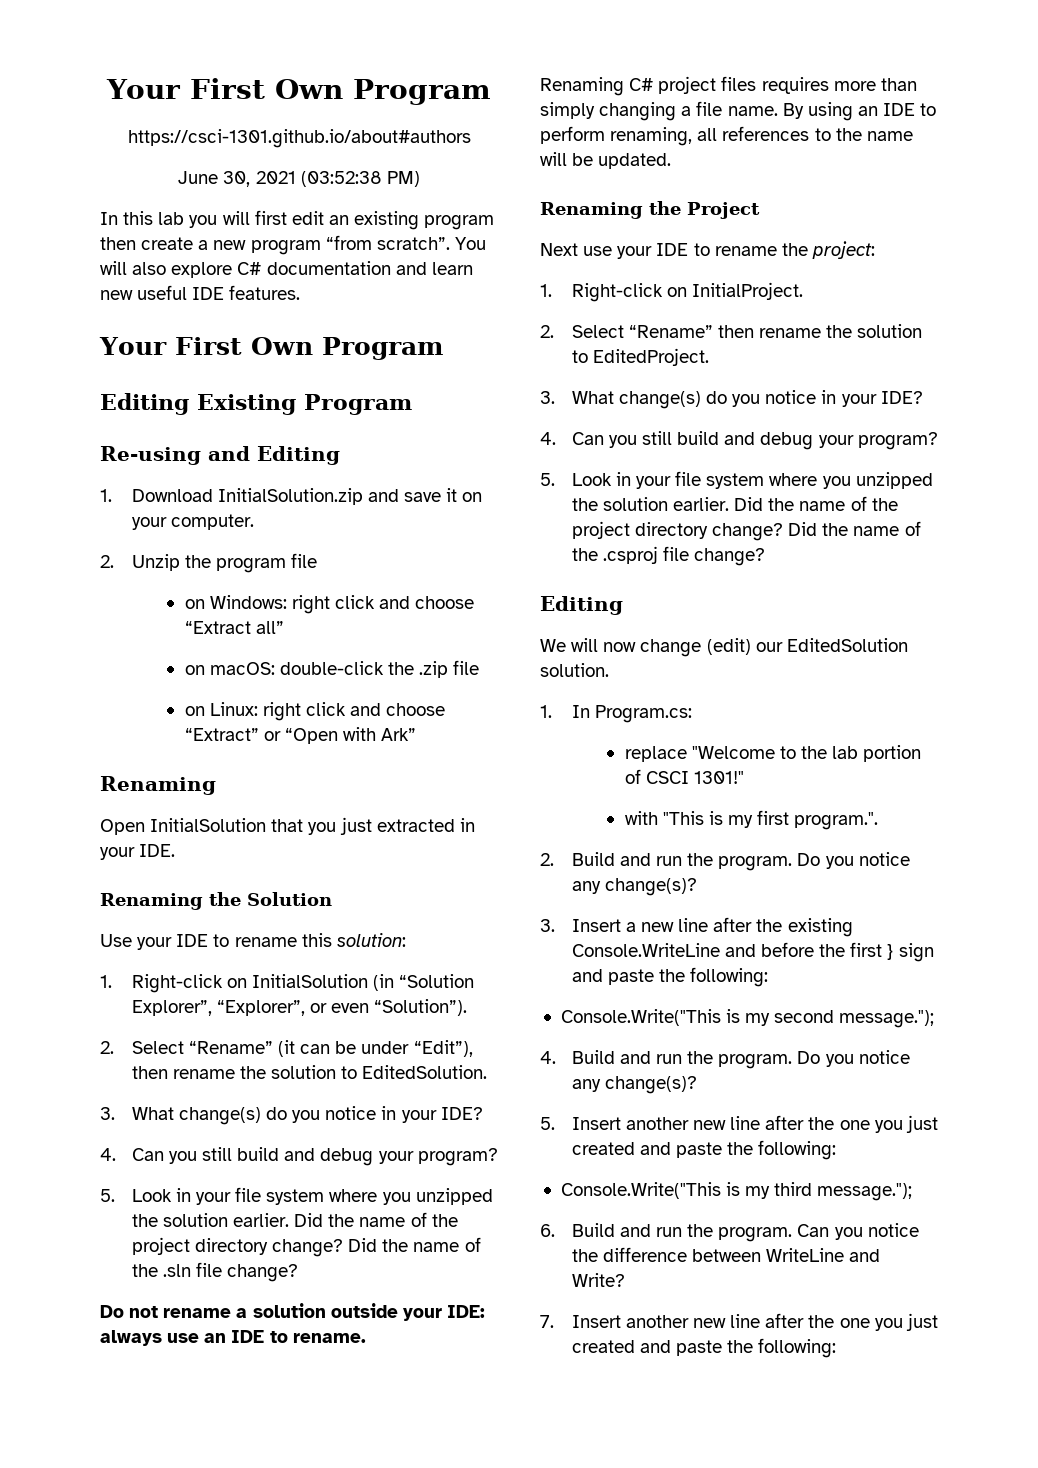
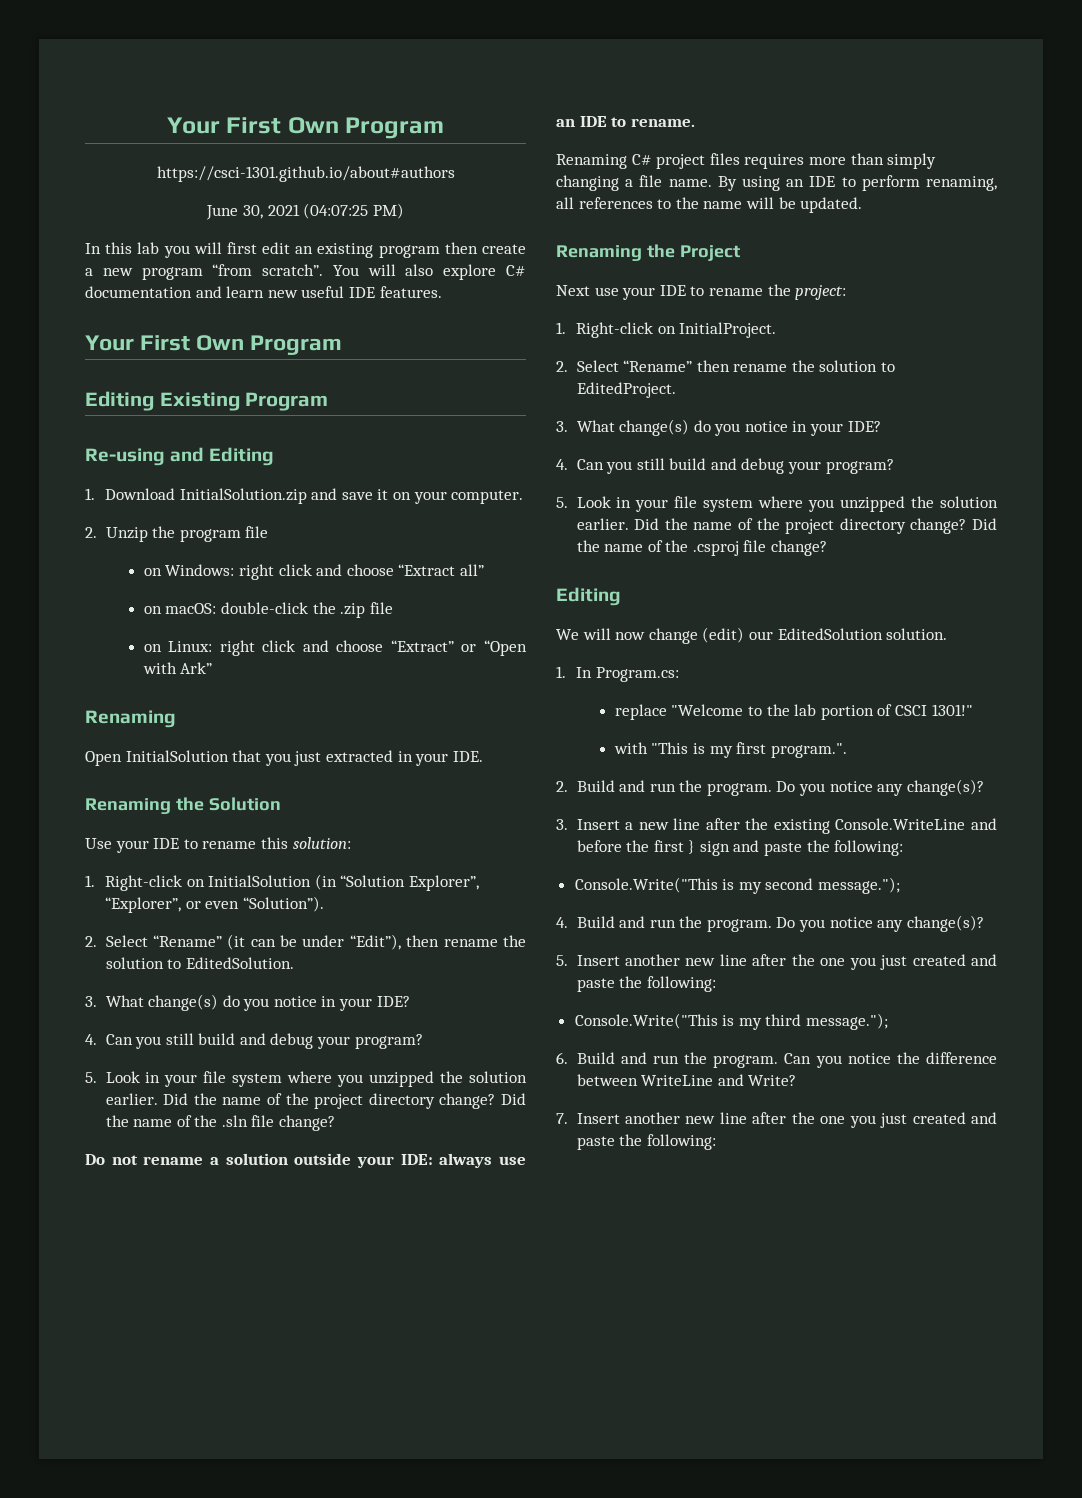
- June 30, 2021 (03:52:38 PM)
+ June 30, 2021 (04:07:25 PM)

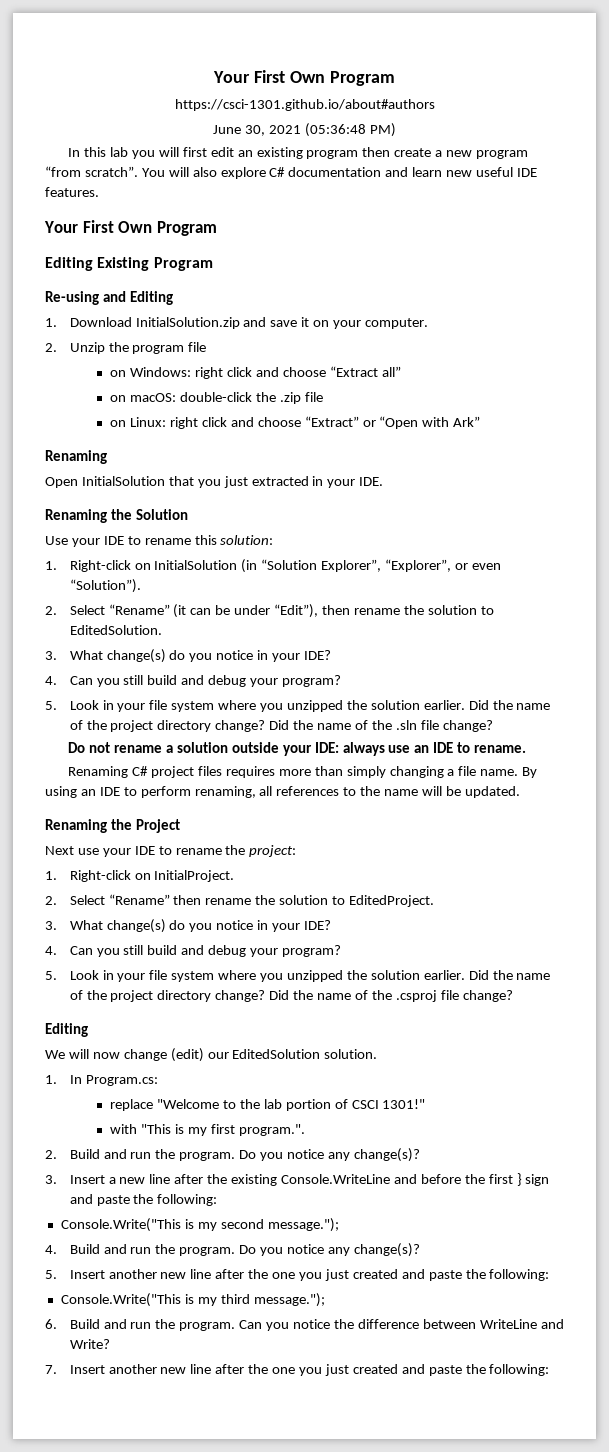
- June 30, 2021 (04:07:25 PM)
+ June 30, 2021 (05:36:48 PM)

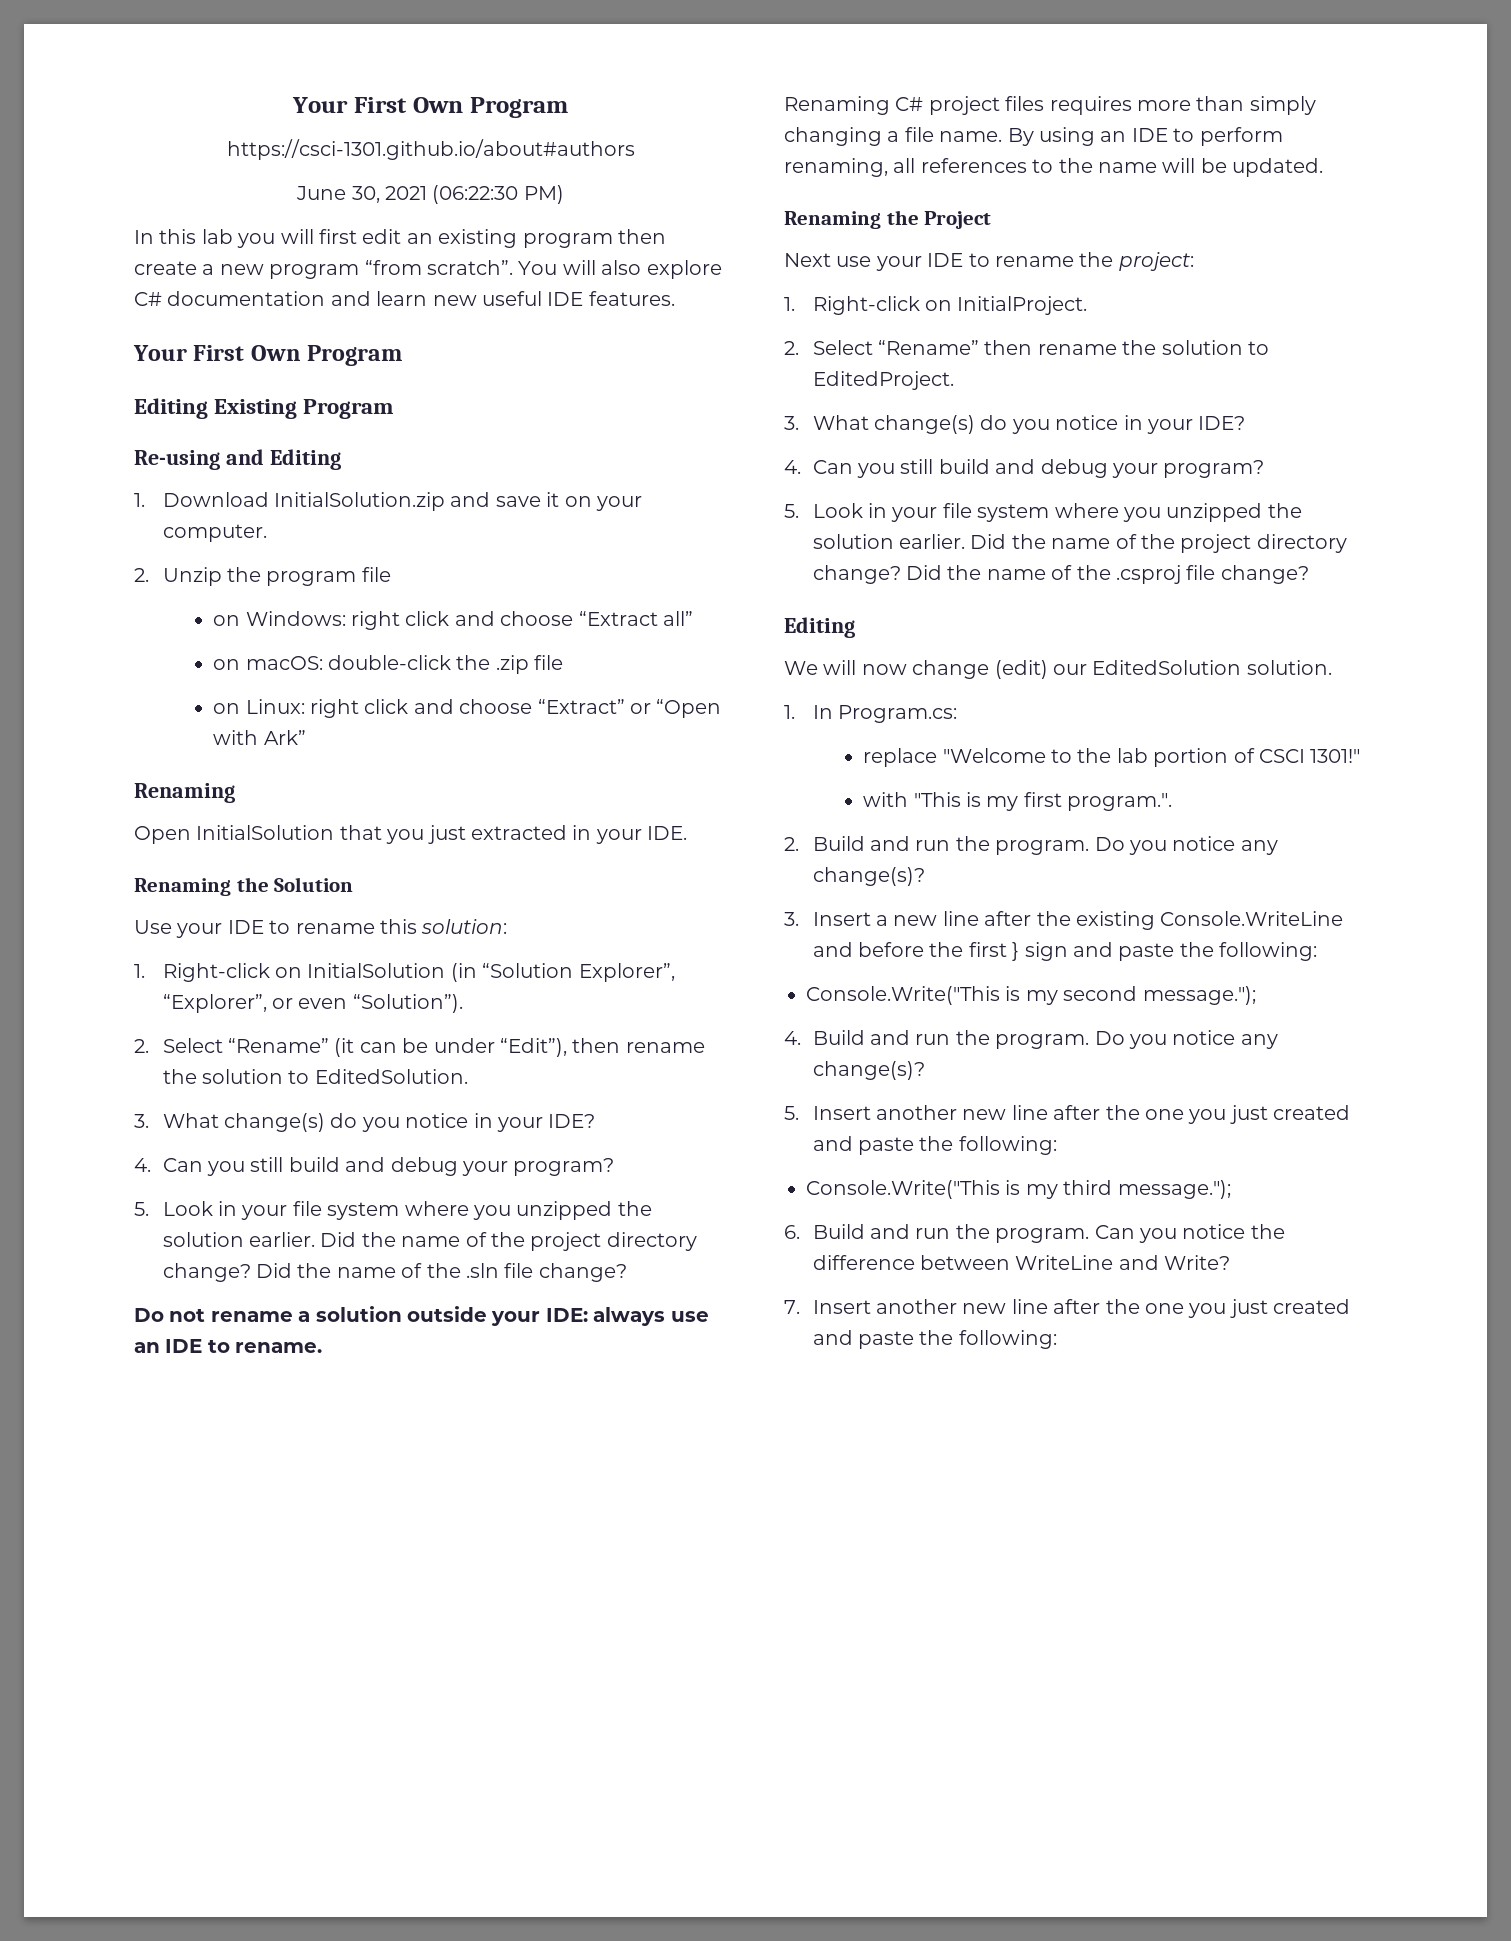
- June 30, 2021 (05:36:48 PM)
+ June 30, 2021 (06:22:30 PM)

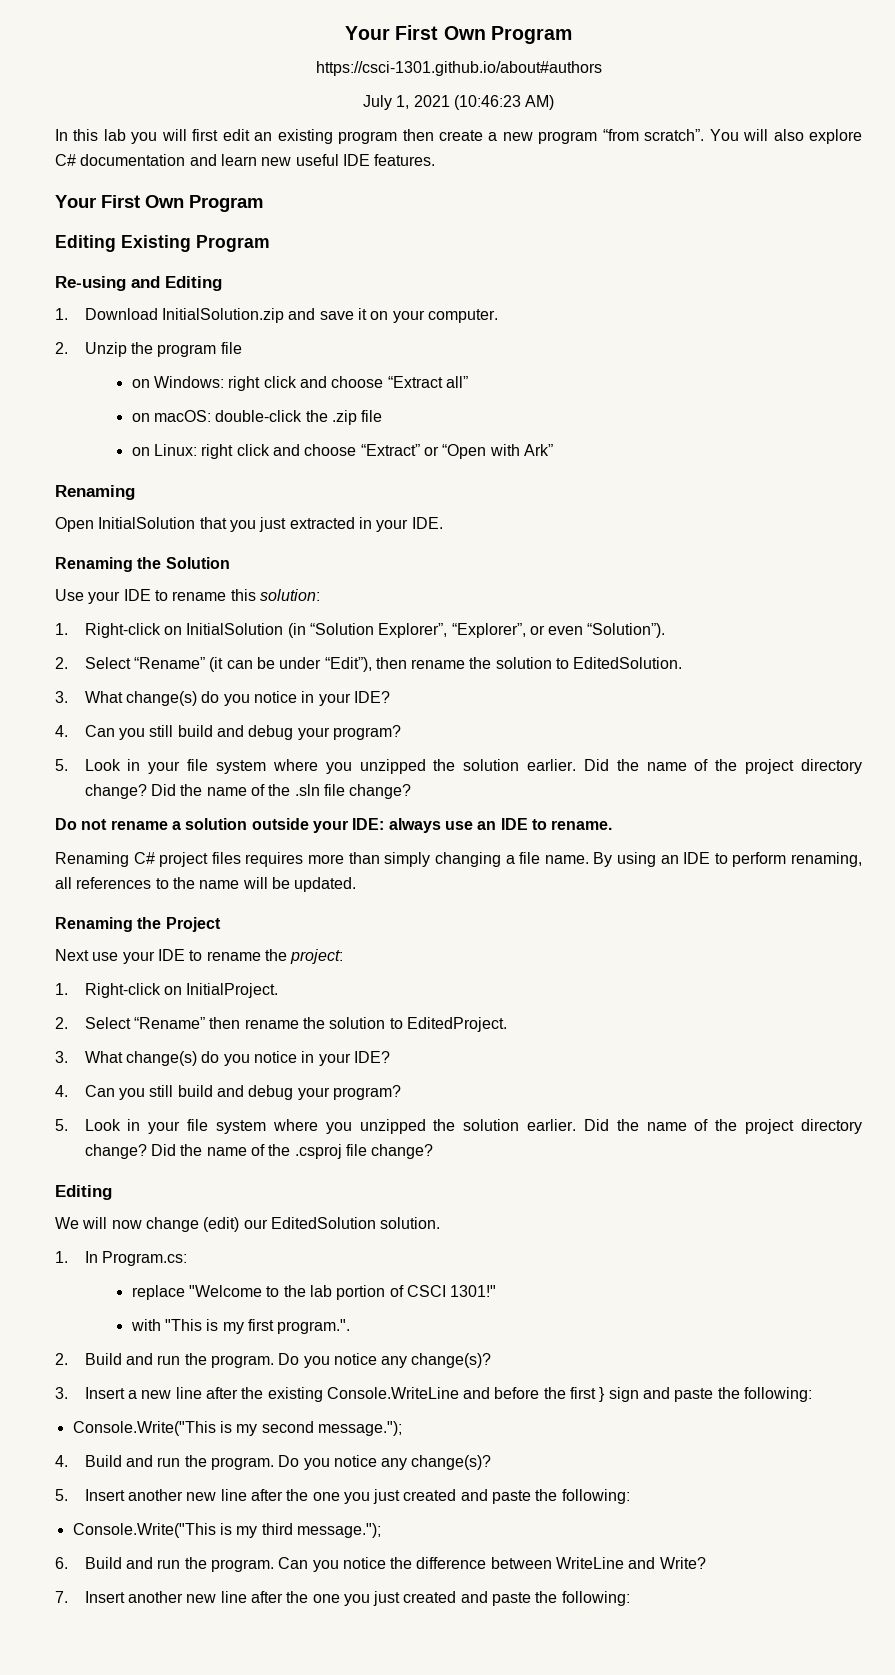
- June 30, 2021 (06:22:30 PM)
+ July 1, 2021 (10:46:23 AM)

